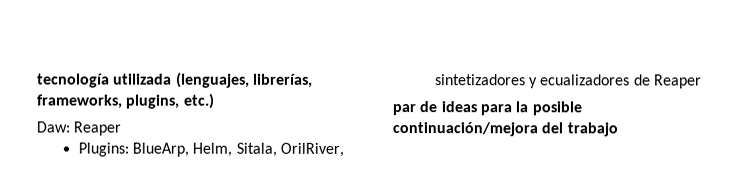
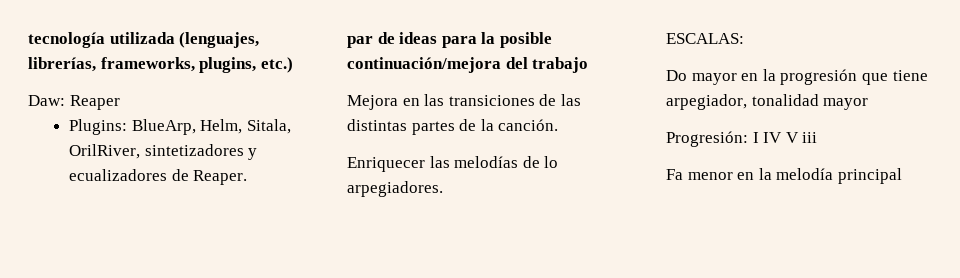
- Plugins: BlueArp, Helm, Sitala, OrilRiver, sintetizadores y ecualizadores de Reaper
+ Plugins: BlueArp, Helm, Sitala, OrilRiver, sintetizadores y ecualizadores de Reaper.
+ Mejora en las transiciones de las distintas partes de la canción.
+ Enriquecer las melodías de lo arpegiadores.
+ ESCALAS:
+ Do mayor en la progresión que tiene arpegiador, tonalidad mayor
+ Progresión: I IV V iii
+ Fa menor en la melodía principal

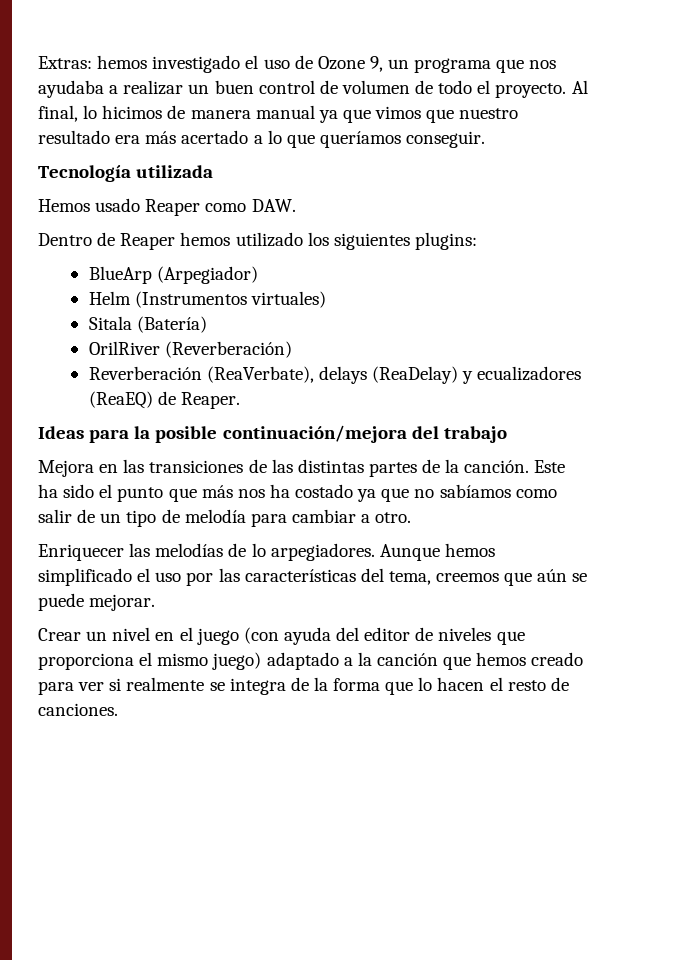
- tecnología utilizada (lenguajes, librerías, frameworks, plugins, etc.)
- Daw: Reaper
- Plugins: BlueArp, Helm, Sitala, OrilRiver, sintetizadores y ecualizadores de Reaper.
+ Extras: hemos investigado el uso de Ozone 9, un programa que nos ayudaba a realizar un buen control de volumen de todo el proyecto. Al final, lo hicimos de manera manual ya que vimos que nuestro resultado era más acertado a lo que queríamos conseguir.
+ Tecnología utilizada
+ Hemos usado Reaper como DAW.
+ Dentro de Reaper hemos utilizado los siguientes plugins:
+ BlueArp (Arpegiador)
+ Helm (Instrumentos virtuales)
+ Sitala (Batería)
+ OrilRiver (Reverberación)
+ Reverberación (ReaVerbate), delays (ReaDelay) y ecualizadores (ReaEQ) de Reaper.
- par de ideas para la posible continuación/mejora del trabajo
+ Ideas para la posible continuación/mejora del trabajo
+ Este ha sido el punto que más nos ha costado ya que no sabíamos como salir de un tipo de melodía para cambiar a otro.
- Enriquecer las melodías de lo arpegiadores.
- ESCALAS:
- Do mayor en la progresión que tiene arpegiador, tonalidad mayor
- Progresión: I IV V iii
- Fa menor en la melodía principal
+ Enriquecer las melodías de lo arpegiadores. Aunque hemos simplificado el uso por las características del tema, creemos que aún se puede mejorar.
+ Crear un nivel en el juego (con ayuda del editor de niveles que proporciona el mismo juego) adaptado a la canción que hemos creado para ver si realmente se integra de la forma que lo hacen el resto de canciones.

